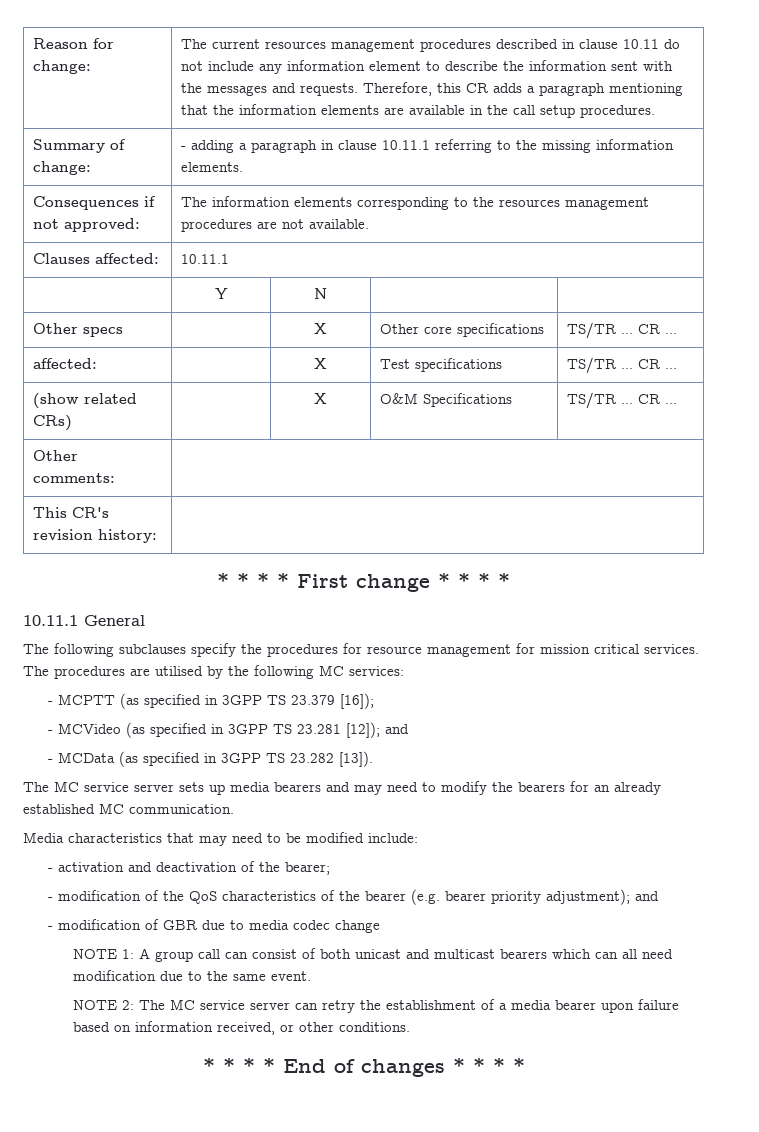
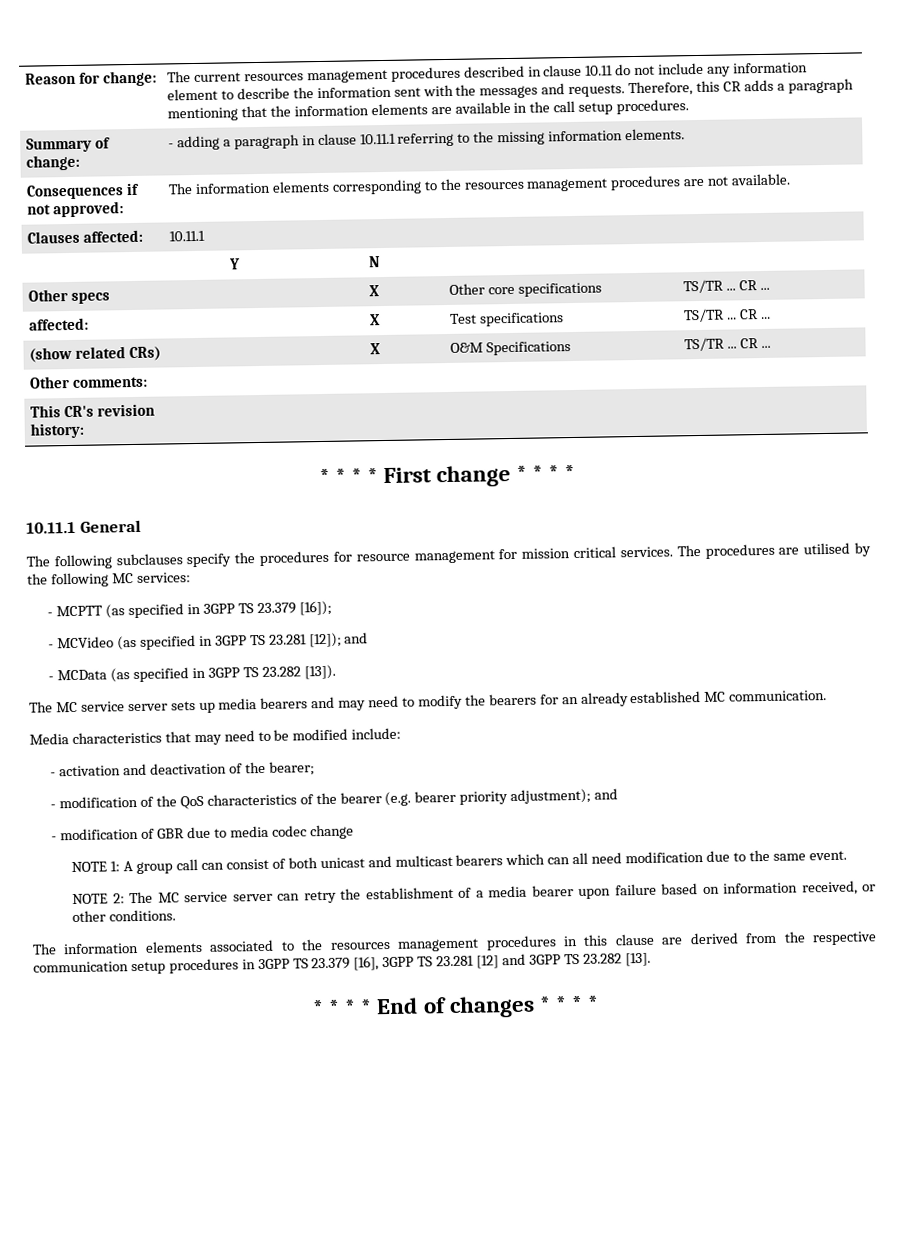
+ The information elements associated to the resources management procedures in this clause are derived from the respective communication setup procedures in 3GPP TS 23.379 [16], 3GPP TS 23.281 [12] and 3GPP TS 23.282 [13].

